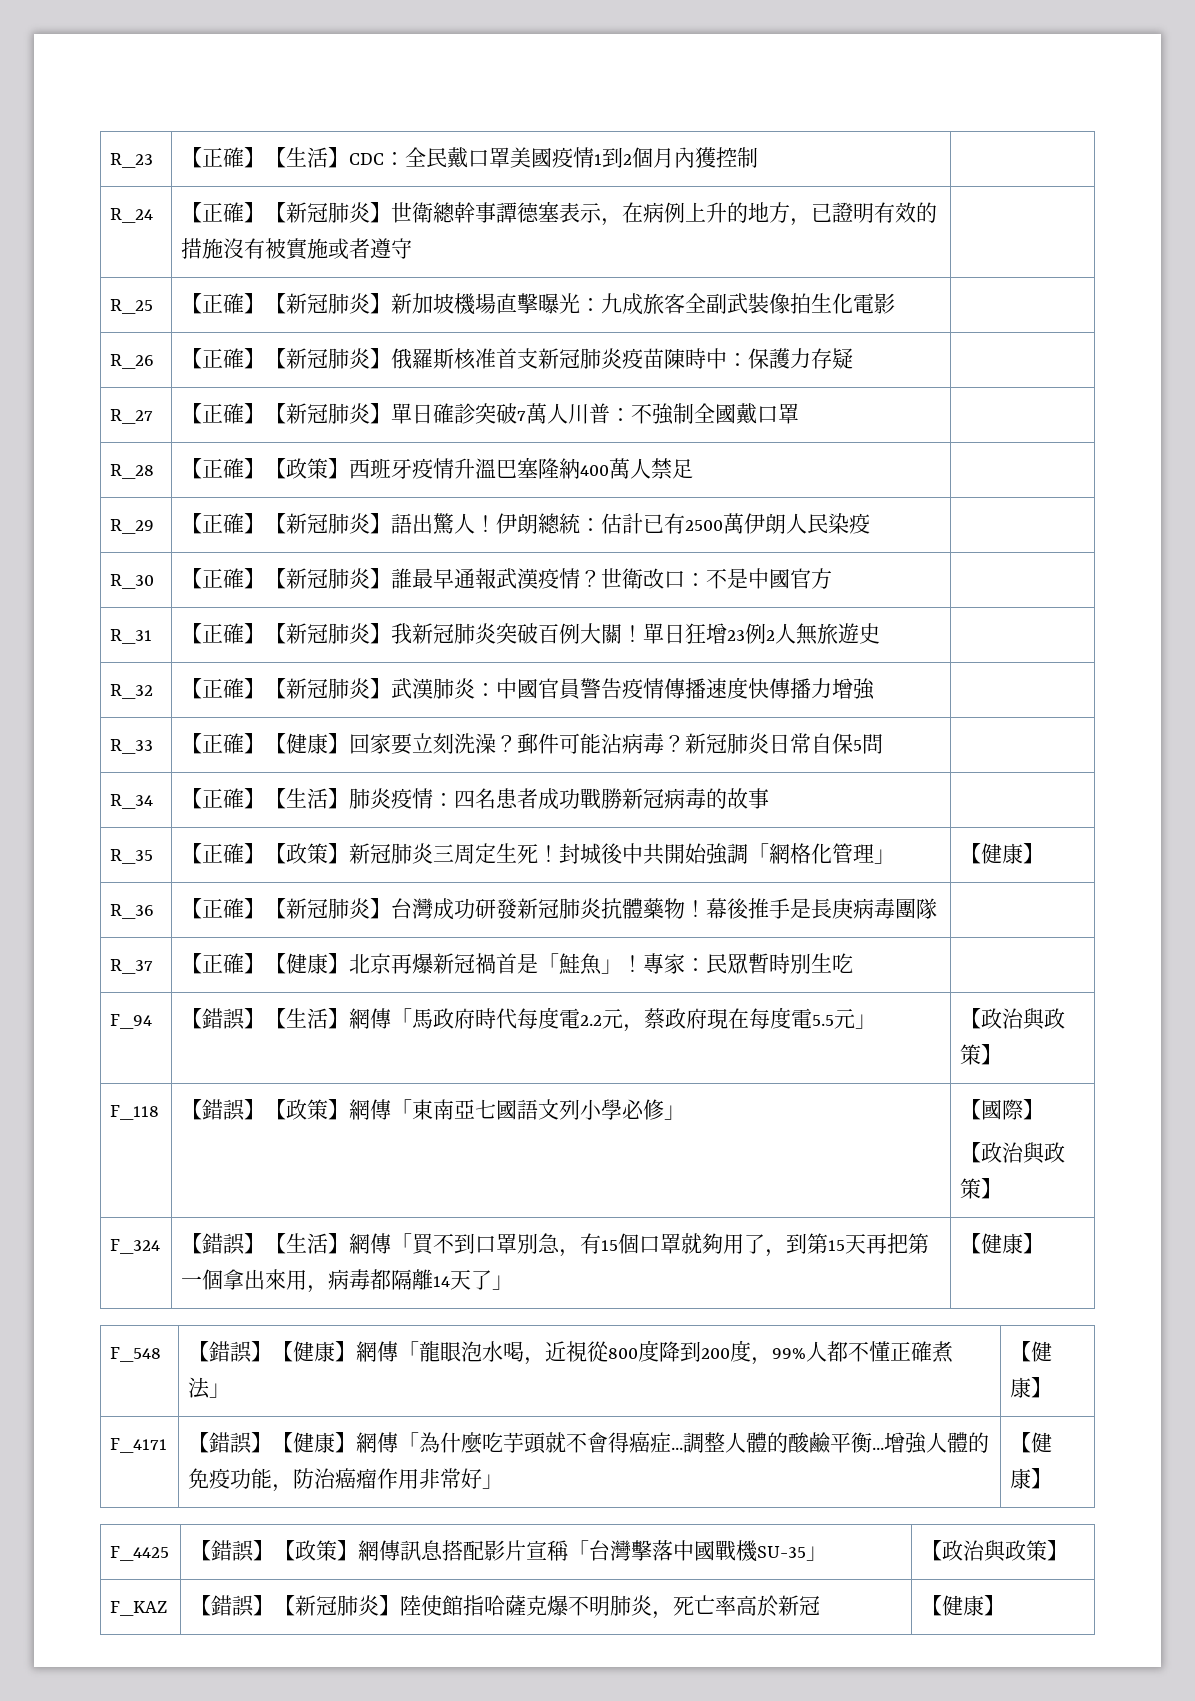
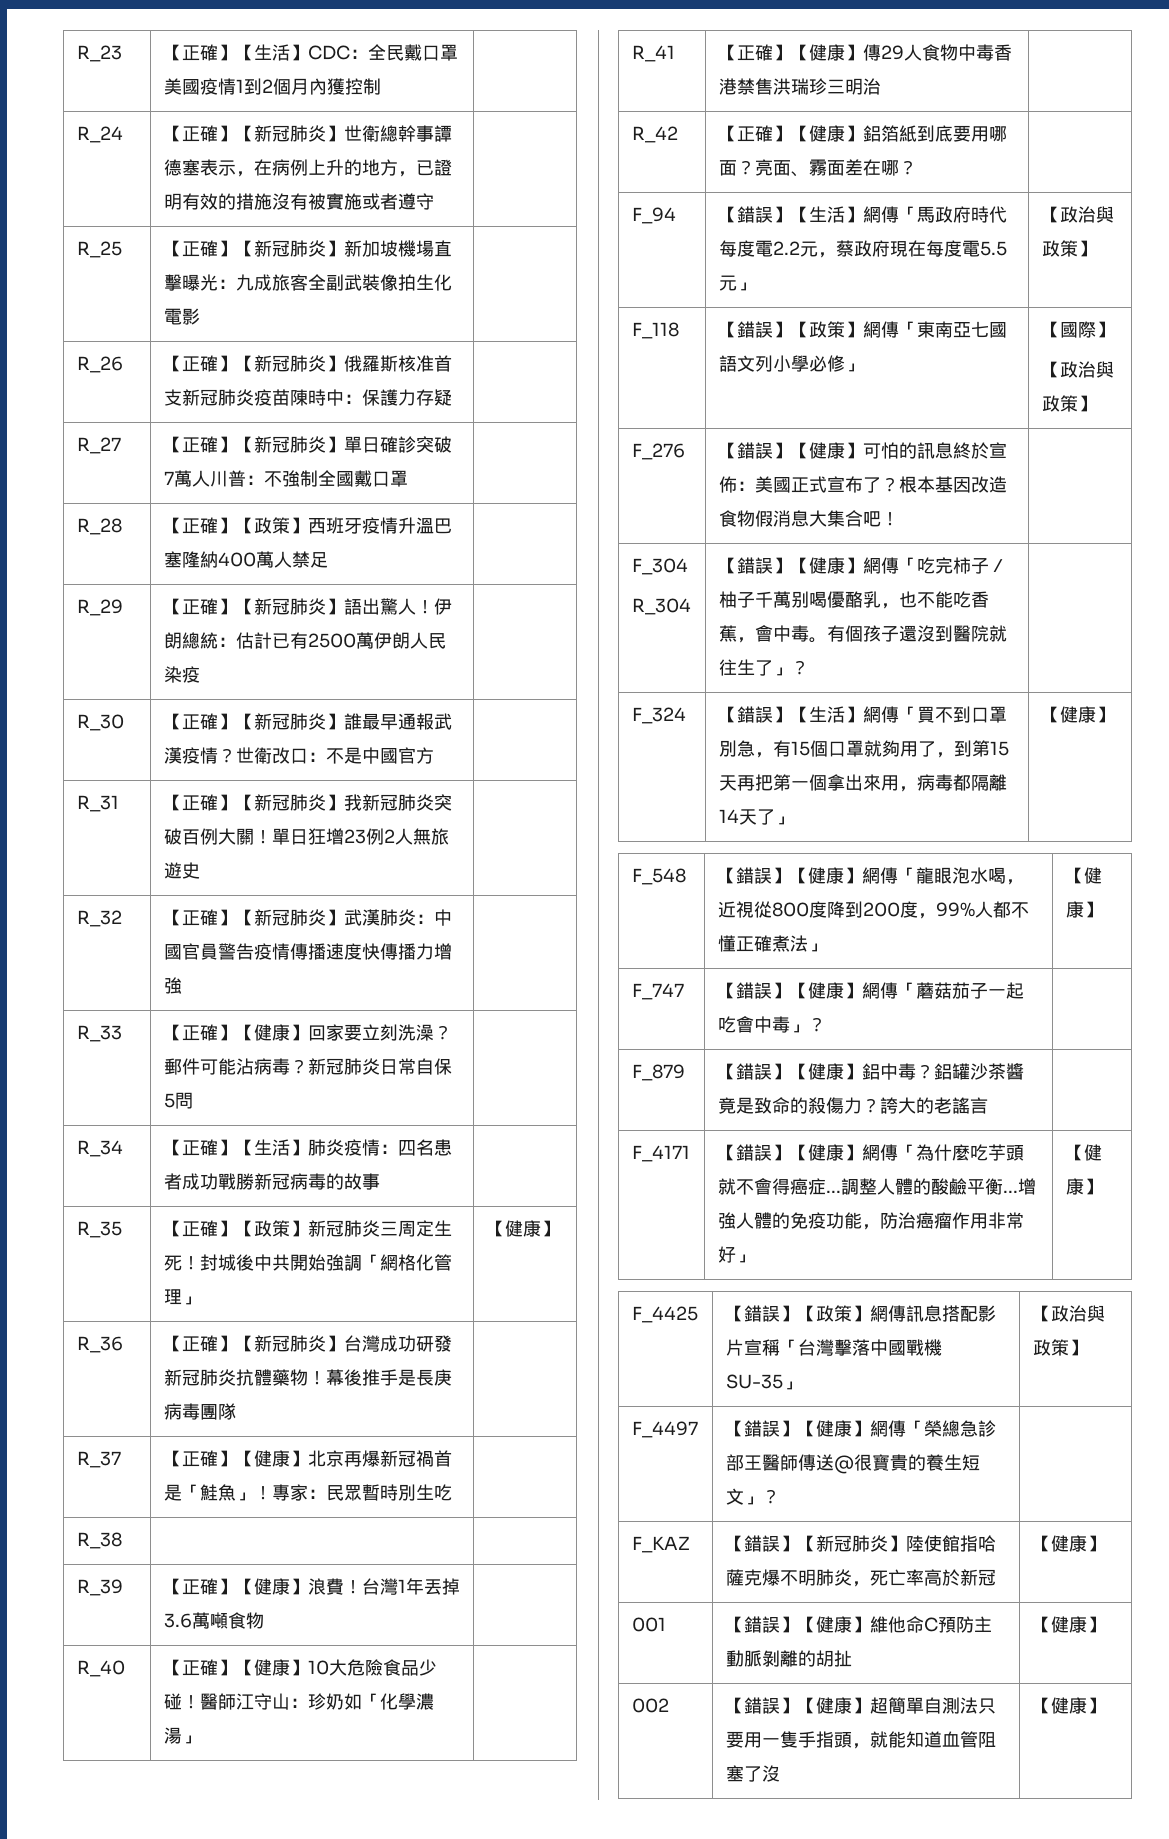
+ R_38 | |
+ R_39 | 【正確】【健康】浪費！台灣1年丟掉3.6萬噸食物 |
+ R_40 | 【正確】【健康】10大危險食品少碰！醫師江守山：珍奶如「化學濃湯」 |
+ R_41 | 【正確】【健康】傳29人食物中毒香港禁售洪瑞珍三明治 |
+ R_42 | 【正確】【健康】鋁箔紙到底要用哪面？亮面、霧面差在哪？ |
+ F_276 | 【錯誤】【健康】可怕的訊息終於宣佈：美國正式宣布了？根本基因改造食物假消息大集合吧！ |
+ F_304
+ R_304 | 【錯誤】【健康】網傳「吃完柿子／柚子千萬别喝優酪乳，也不能吃香蕉，會中毒。有個孩子還沒到醫院就往生了」？ |
+ F_747 | 【錯誤】【健康】網傳「蘑菇茄子一起吃會中毒」？ |
+ F_879 | 【錯誤】【健康】鋁中毒？鋁罐沙茶醬竟是致命的殺傷力？誇大的老謠言 |
+ F_4497 | 【錯誤】【健康】網傳「榮總急診部王醫師傳送@很寶貴的養生短文」？ |
+ 001 | 【錯誤】【健康】維他命C預防主動脈剝離的胡扯 | 【健康】
+ 002 | 【錯誤】【健康】超簡單自測法只要用一隻手指頭，就能知道血管阻塞了沒 | 【健康】

